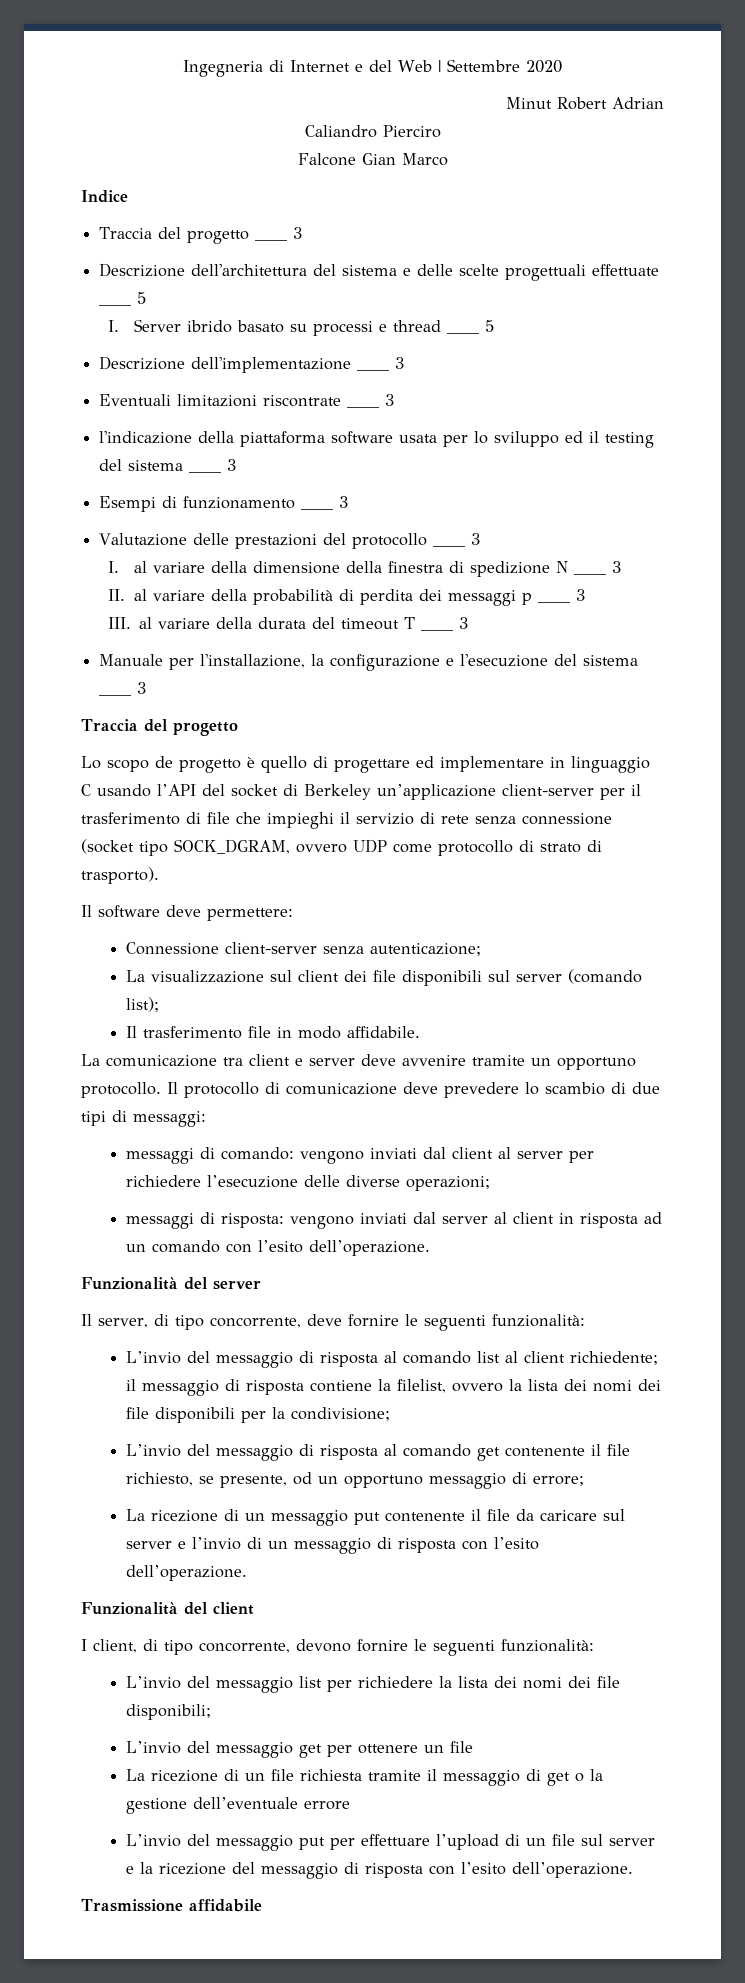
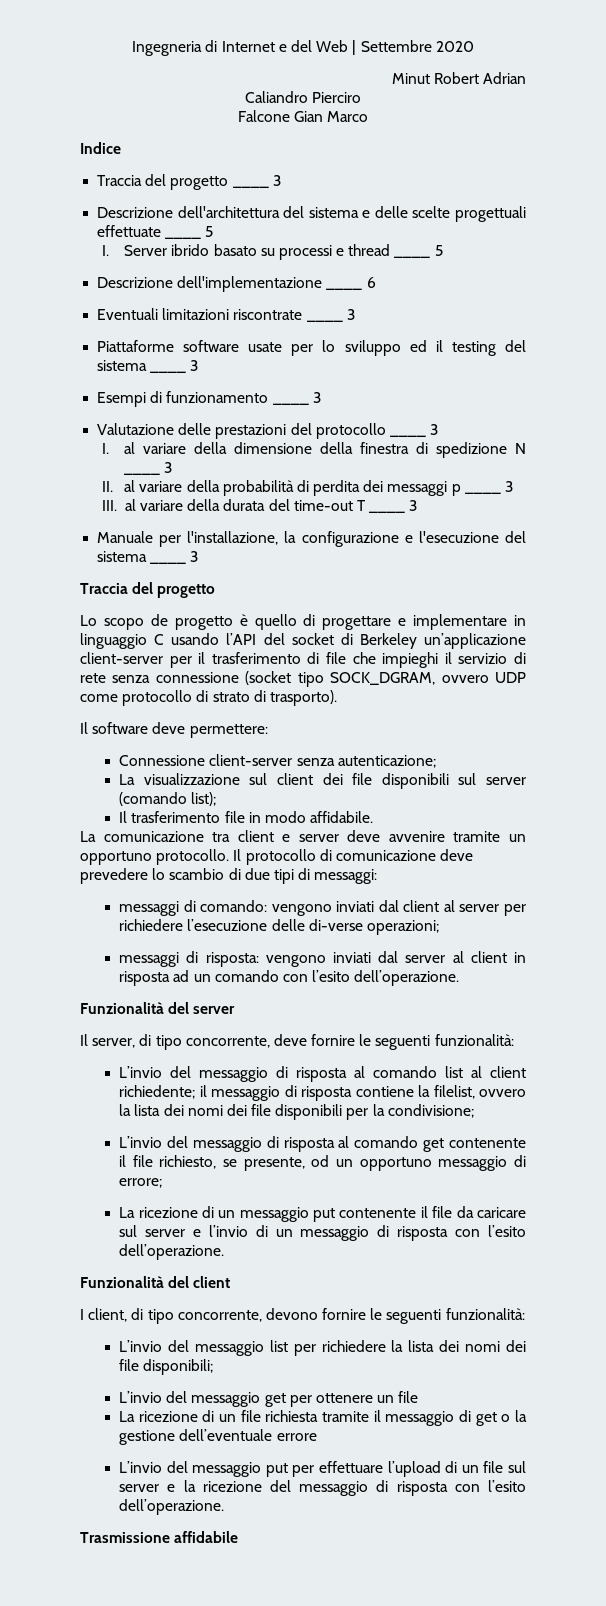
- Descrizione dell'implementazione ____ 3
+ Descrizione dell'implementazione ____ 6
- l'indicazione della piattaforma software usata per lo sviluppo ed il testing del sistema ____ 3
+ Piattaforme software usate per lo sviluppo ed il testing del sistema ____ 3
- III. al variare della durata del timeout T ____ 3
+ III. al variare della durata del time-out T ____ 3
- Lo scopo de progetto è quello di progettare ed implementare in linguaggio C usando l’API del socket di Berkeley un’applicazione client-server per il trasferimento di file che impieghi il servizio di rete senza connessione (socket tipo SOCK_DGRAM, ovvero UDP come protocollo di strato di trasporto).
+ Lo scopo de progetto è quello di progettare e implementare in linguaggio C usando l’API del socket di Berkeley un’applicazione client-server per il trasferimento di file che impieghi il servizio di rete senza connessione (socket tipo SOCK_DGRAM, ovvero UDP come protocollo di strato di trasporto).
- messaggi di comando: vengono inviati dal client al server per richiedere l’esecuzione delle diverse operazioni;
+ messaggi di comando: vengono inviati dal client al server per richiedere l’esecuzione delle di-verse operazioni;

